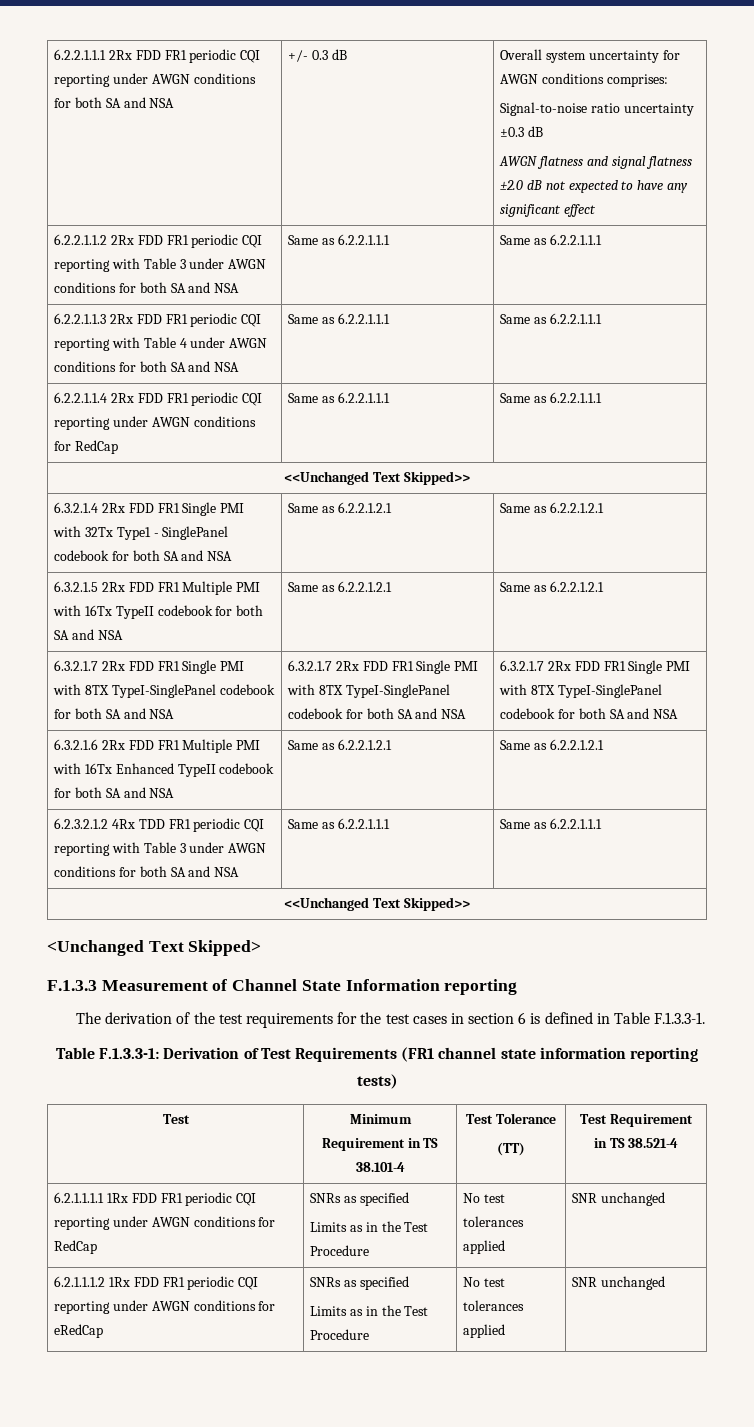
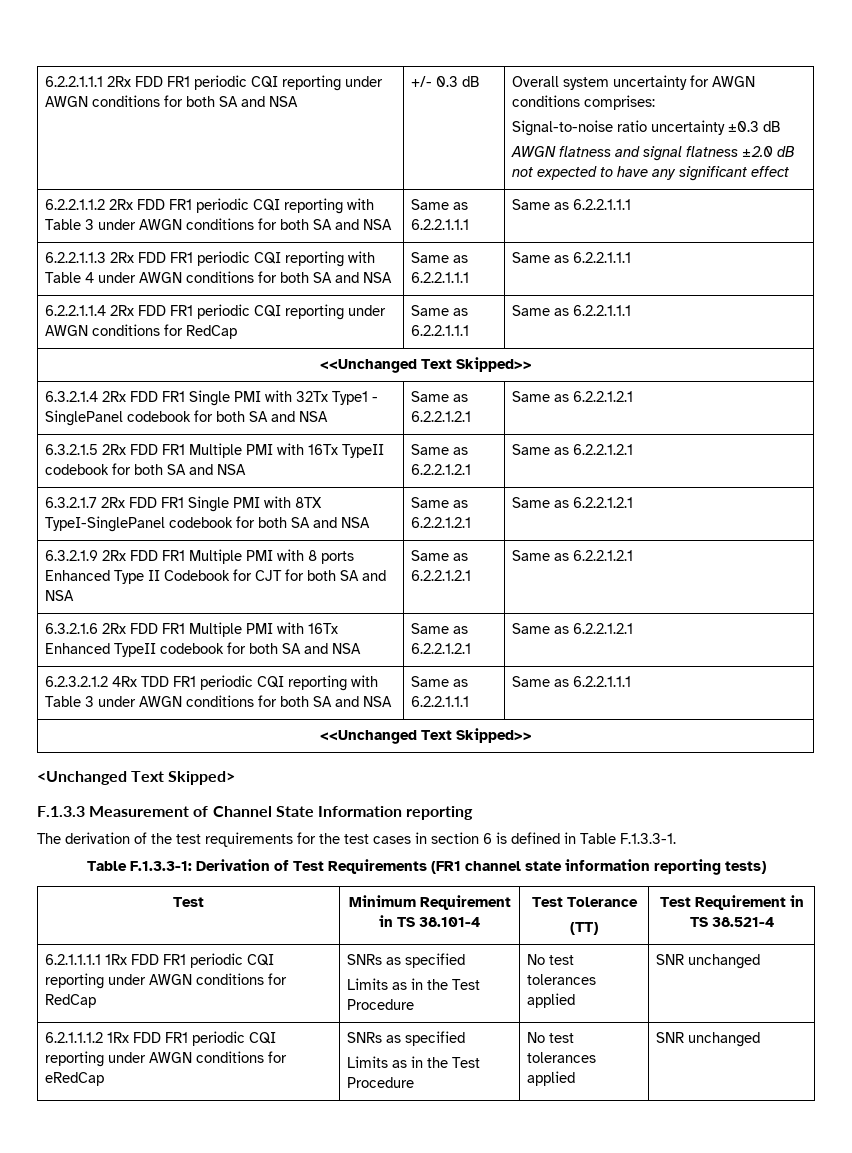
- 6.3.2.1.7 2Rx FDD FR1 Single PMI with 8TX TypeI-SinglePanel codebook for both SA and NSA | 6.3.2.1.7 2Rx FDD FR1 Single PMI with 8TX TypeI-SinglePanel codebook for both SA and NSA | 6.3.2.1.7 2Rx FDD FR1 Single PMI with 8TX TypeI-SinglePanel codebook for both SA and NSA
+ 6.3.2.1.7 2Rx FDD FR1 Single PMI with 8TX TypeI-SinglePanel codebook for both SA and NSA | Same as 6.2.2.1.2.1 | Same as 6.2.2.1.2.1
+ 6.3.2.1.9 2Rx FDD FR1 Multiple PMI with 8 ports Enhanced Type II Codebook for CJT for both SA and NSA | Same as 6.2.2.1.2.1 | Same as 6.2.2.1.2.1

